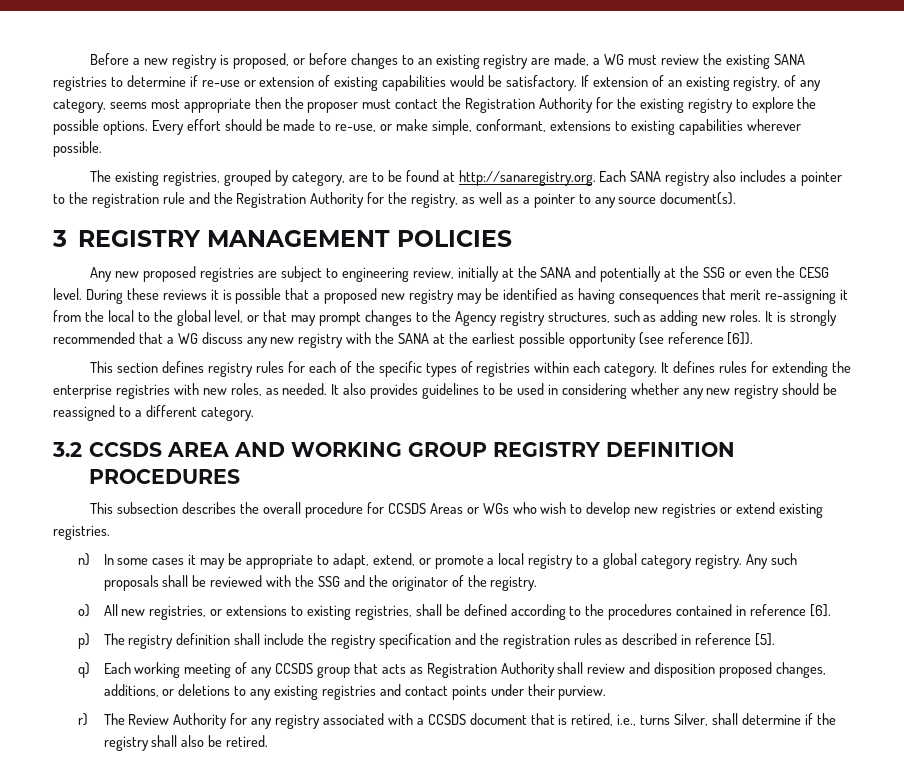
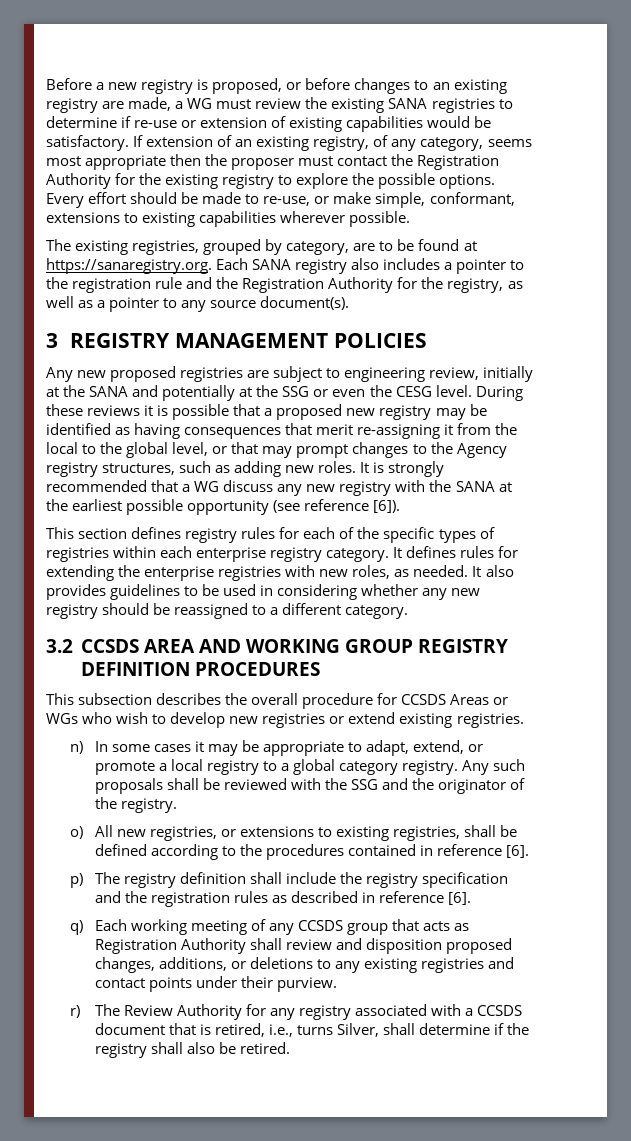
- The existing registries, grouped by category, are to be found at http://sanaregistry.org. Each SANA registry also includes a pointer to the registration rule and the Registration Authority for the registry, as well as a pointer to any source document(s).
+ The existing registries, grouped by category, are to be found at https://sanaregistry.org. Each SANA registry also includes a pointer to the registration rule and the Registration Authority for the registry, as well as a pointer to any source document(s).
- This section defines registry rules for each of the specific types of registries within each category.
+ This section defines registry rules for each of the specific types of registries within each enterprise registry category.
- p) The registry definition shall include the registry specification and the registration rules as described in reference [5].
+ p) The registry definition shall include the registry specification and the registration rules as described in reference [6].

